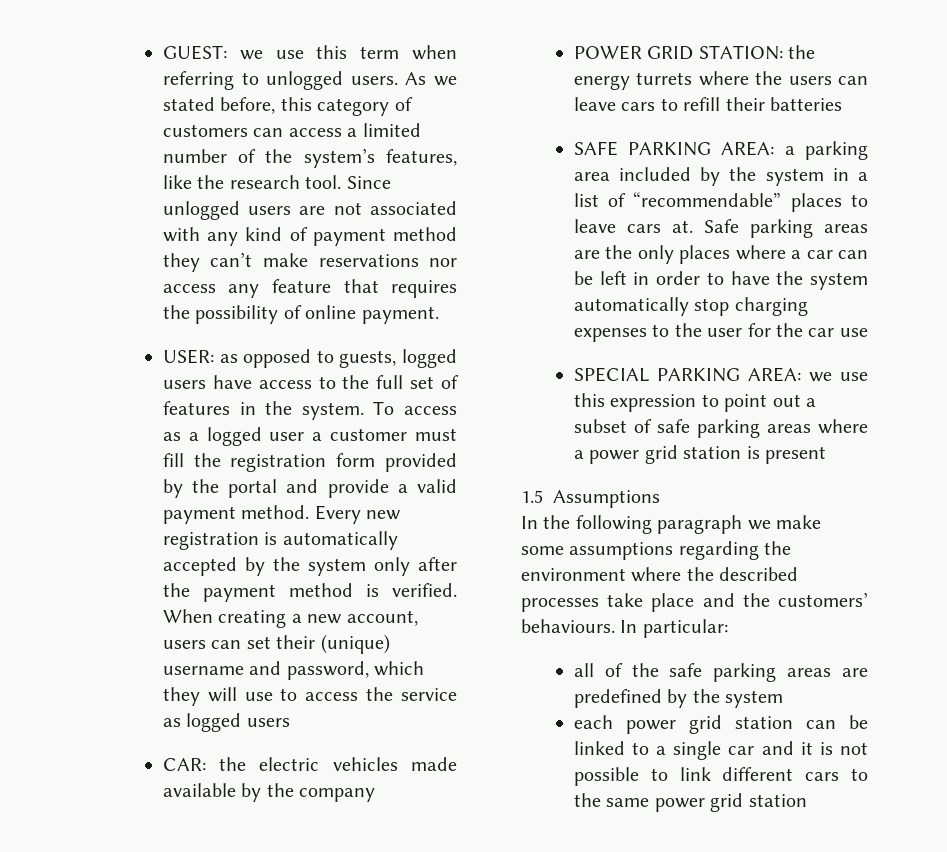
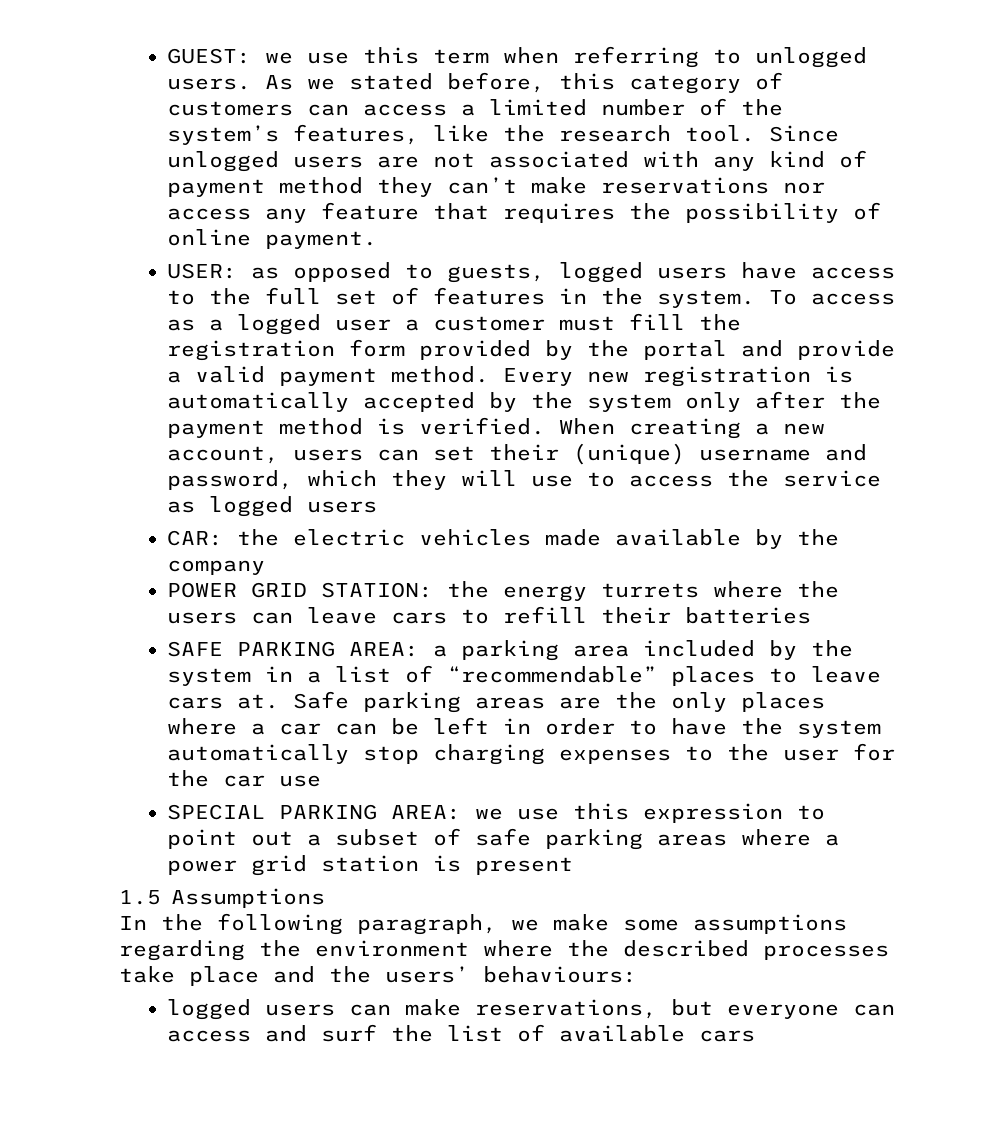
- In the following paragraph we make some assumptions regarding the environment where the described processes take place and the customers’ behaviours. In particular:
- all of the safe parking areas are predefined by the system
- each power grid station can be linked to a single car and it is not possible to link different cars to the same power grid station
+ In the following paragraph, we make some assumptions regarding the environment where the described processes take place and the users’ behaviours:
+ logged users can make reservations, but everyone can access and surf the list of available cars

